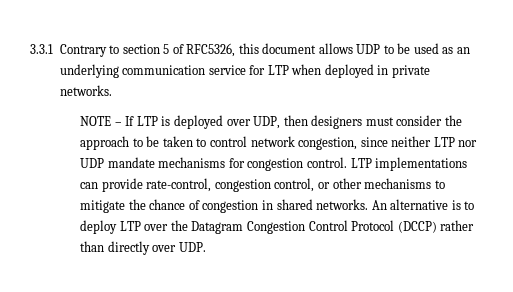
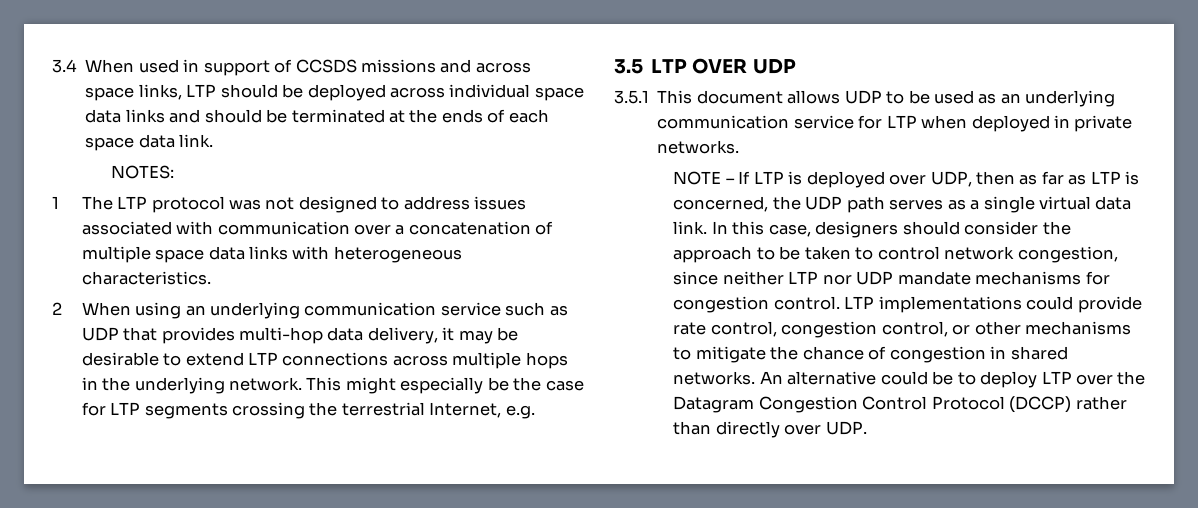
- 3.3.1 Contrary to section 5 of RFC5326, this document allows UDP to be used as an underlying communication service for LTP when deployed in private networks.
+ 3.4 When used in support of CCSDS missions and across space links, LTP should be deployed across individual space data links and should be terminated at the ends of each space data link.
+ NOTES:
+ 1 The LTP protocol was not designed to address issues associated with communication over a concatenation of multiple space data links with heterogeneous characteristics.
+ 2 When using an underlying communication service such as UDP that provides multi-hop data delivery, it may be desirable to extend LTP connections across multiple hops in the underlying network. This might especially be the case for LTP segments crossing the terrestrial Internet, e.g.
+ 3.5 LTP OVER UDP
+ 3.5.1 This document allows UDP to be used as an underlying communication service for LTP when deployed in private networks.
- NOTE – If LTP is deployed over UDP, then designers must consider the approach to be taken to control network congestion, since neither LTP nor UDP mandate mechanisms for congestion control.
+ NOTE – If LTP is deployed over UDP, then as far as LTP is concerned, the UDP path serves as a single virtual data link. In this case, designers should consider the approach to be taken to control network congestion, since neither LTP nor UDP mandate mechanisms for congestion control.
- LTP implementations can provide rate-control, congestion control, or other mechanisms to mitigate the chance of congestion in shared networks.
+ LTP implementations could provide rate control, congestion control, or other mechanisms to mitigate the chance of congestion in shared networks.
- An alternative is to deploy LTP over the Datagram Congestion Control Protocol (DCCP) rather than directly over UDP.
+ An alternative could be to deploy LTP over the Datagram Congestion Control Protocol (DCCP) rather than directly over UDP.

